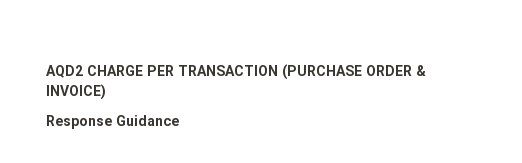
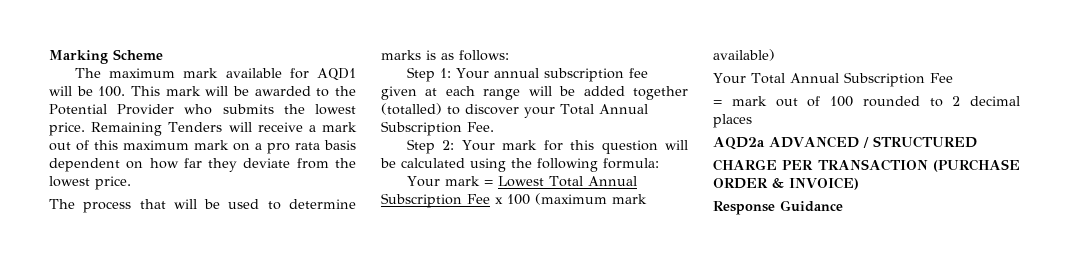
- AQD2 CHARGE PER TRANSACTION (PURCHASE ORDER & INVOICE)
+ Marking Scheme
+ The maximum mark available for AQD1 will be 100. This mark will be awarded to the Potential Provider who submits the lowest price. Remaining Tenders will receive a mark out of this maximum mark on a pro rata basis dependent on how far they deviate from the lowest price.
+ The process that will be used to determine marks is as follows:
+ Step 1: Your annual subscription fee given at each range will be added together (totalled) to discover your Total Annual Subscription Fee.
+ Step 2: Your mark for this question will be calculated using the following formula:
+ Your mark = Lowest Total Annual Subscription Fee x 100 (maximum mark available)
+ Your Total Annual Subscription Fee
+ = mark out of 100 rounded to 2 decimal places
+ AQD2a ADVANCED / STRUCTURED
+ CHARGE PER TRANSACTION (PURCHASE ORDER & INVOICE)

